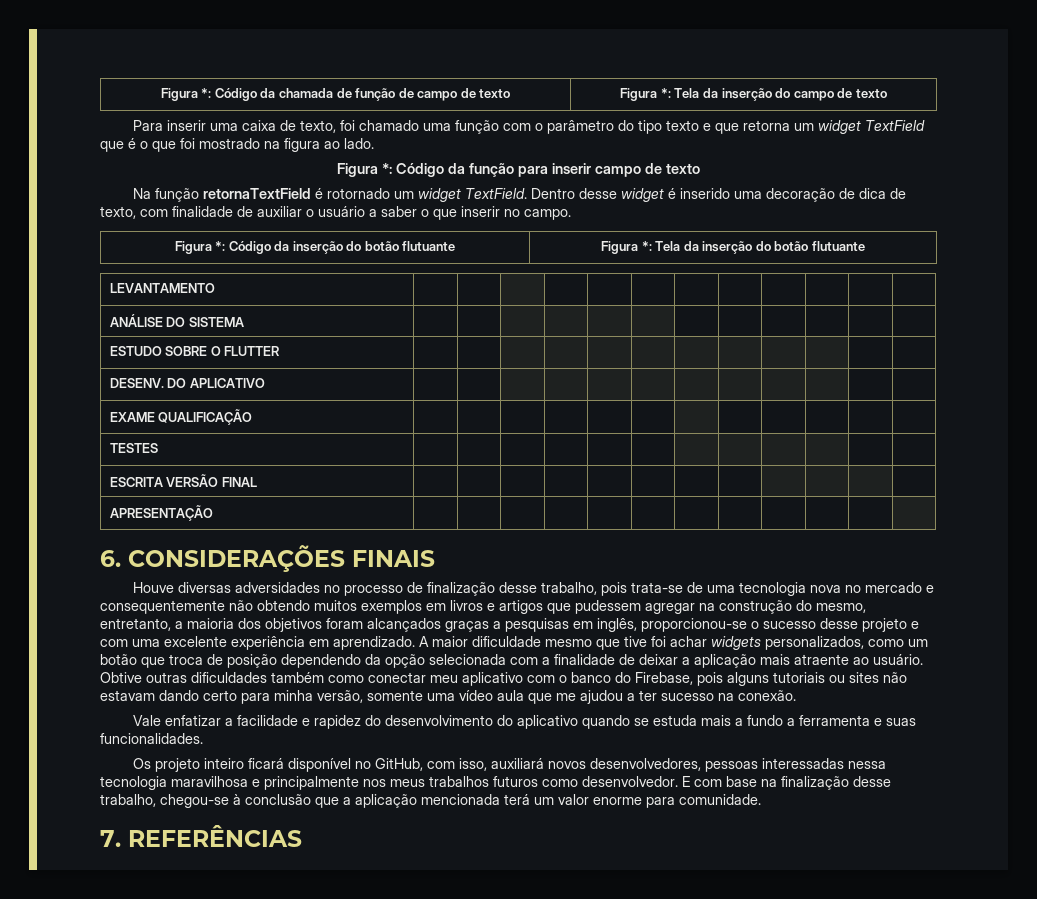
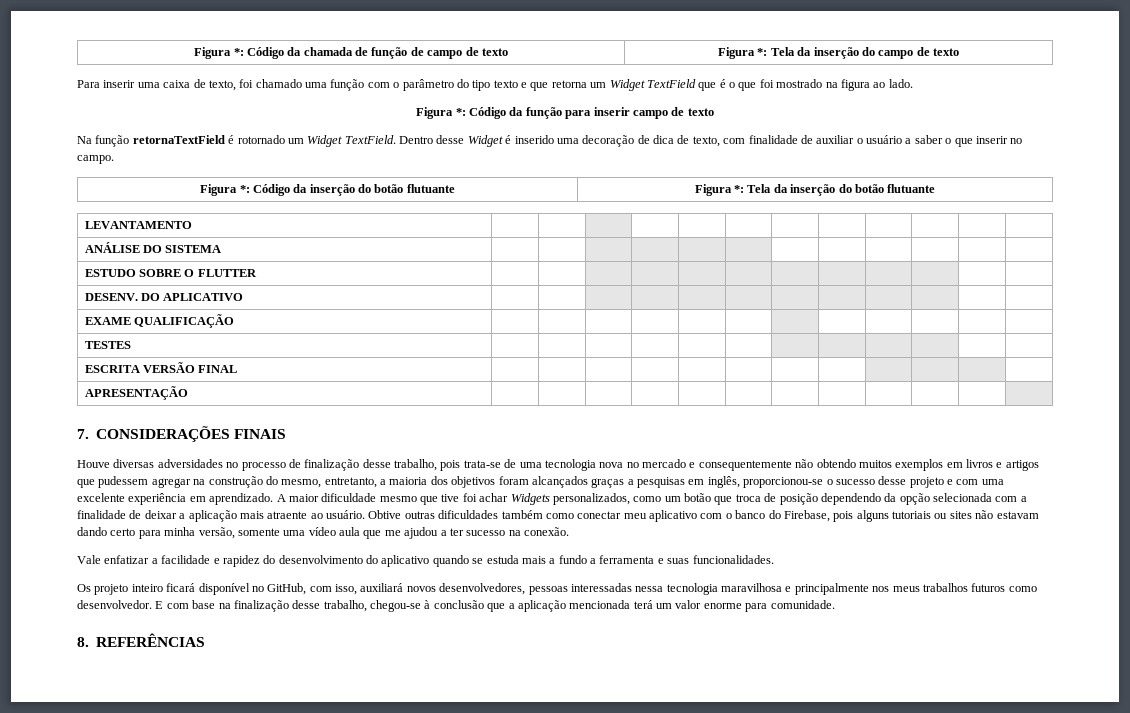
- Para inserir uma caixa de texto, foi chamado uma função com o parâmetro do tipo texto e que retorna um widget TextField que é o que foi mostrado na figura ao lado.
+ Para inserir uma caixa de texto, foi chamado uma função com o parâmetro do tipo texto e que retorna um Widget TextField que é o que foi mostrado na figura ao lado.
- Na função retornaTextField é rotornado um widget TextField.
+ Na função retornaTextField é rotornado um Widget TextField.
- Dentro desse widget é inserido uma decoração de dica de texto, com finalidade de auxiliar o usuário a saber o que inserir no campo.
+ Dentro desse Widget é inserido uma decoração de dica de texto, com finalidade de auxiliar o usuário a saber o que inserir no campo.
- 6. CONSIDERAÇÕES FINAIS
+ 7. CONSIDERAÇÕES FINAIS
- A maior dificuldade mesmo que tive foi achar widgets personalizados, como um botão que troca de posição dependendo da opção selecionada com a finalidade de deixar a aplicação mais atraente ao usuário.
+ A maior dificuldade mesmo que tive foi achar Widgets personalizados, como um botão que troca de posição dependendo da opção selecionada com a finalidade de deixar a aplicação mais atraente ao usuário.
- 7. REFERÊNCIAS
+ 8. REFERÊNCIAS

